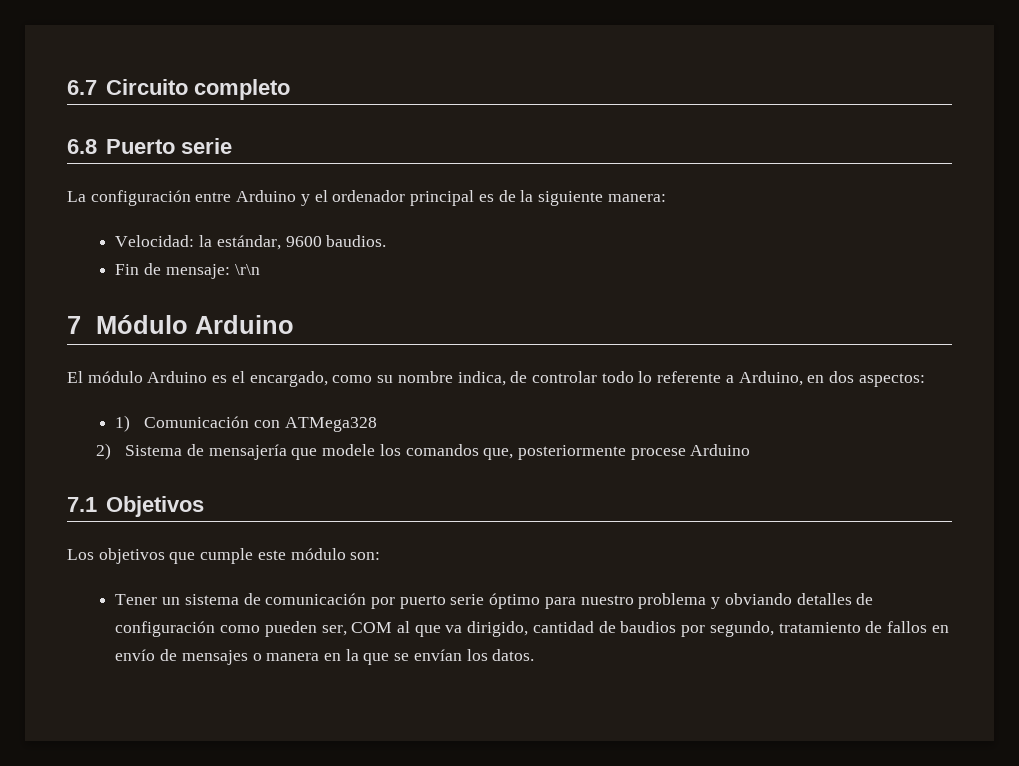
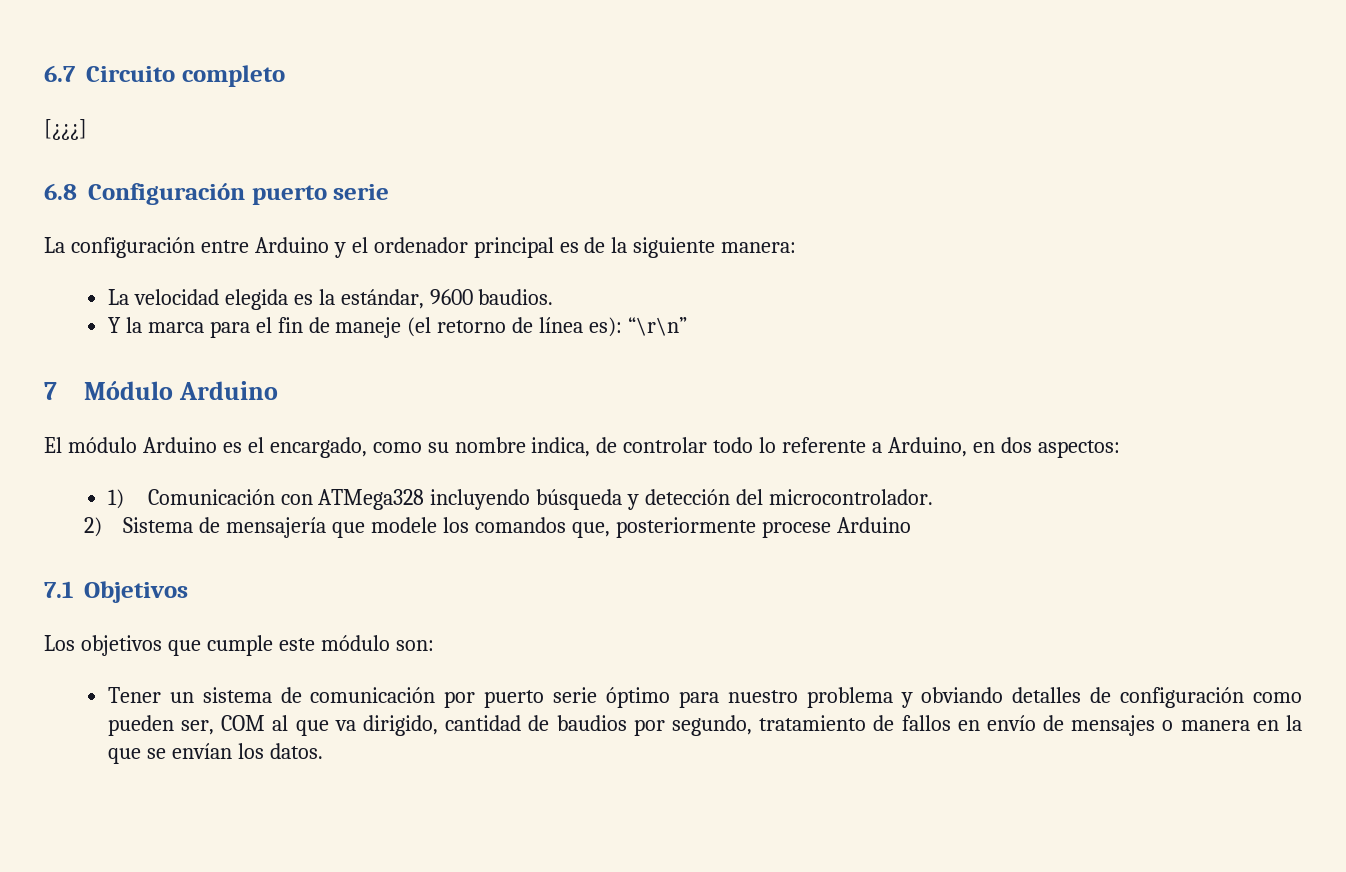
+ [¿¿¿]
- 6.8 Puerto serie
+ 6.8 Configuración puerto serie
- Velocidad: la estándar, 9600 baudios.
+ La velocidad elegida es la estándar, 9600 baudios.
- Fin de mensaje: \r\n
+ Y la marca para el fin de maneje (el retorno de línea es): “\r\n”
- 1) Comunicación con ATMega328
+ 1) Comunicación con ATMega328 incluyendo búsqueda y detección del microcontrolador.

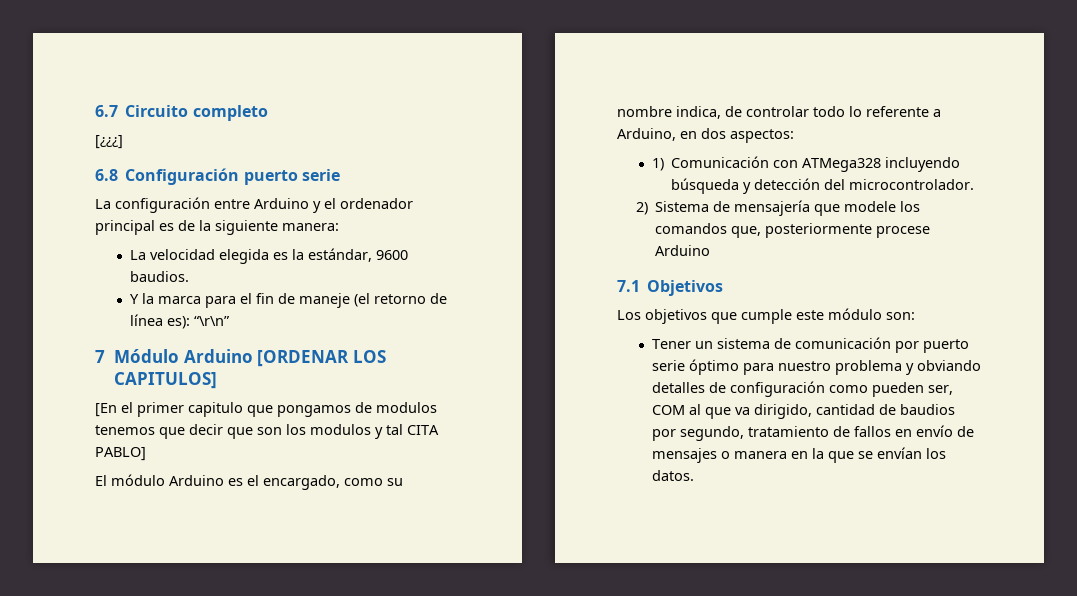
- 7 Módulo Arduino
+ 7 Módulo Arduino [ORDENAR LOS CAPITULOS]
+ [En el primer capitulo que pongamos de modulos tenemos que decir que son los modulos y tal CITA PABLO]

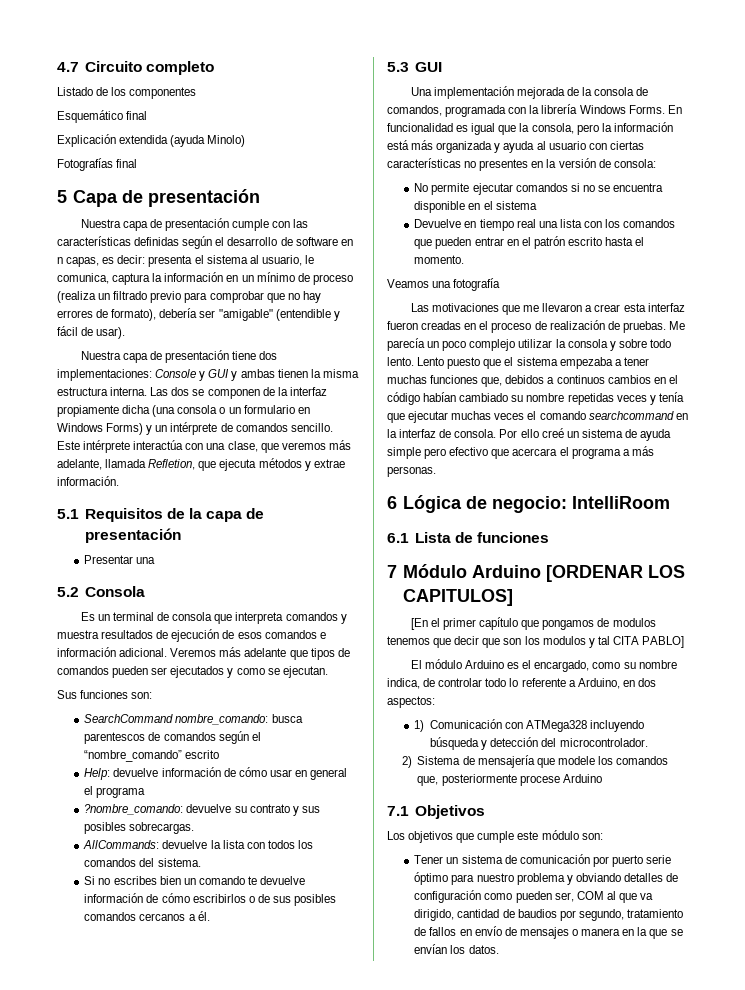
- 6.7 Circuito completo
+ 4.7 Circuito completo
- [¿¿¿]
- 6.8 Configuración puerto serie
- La configuración entre Arduino y el ordenador principal es de la siguiente manera:
- La velocidad elegida es la estándar, 9600 baudios.
- Y la marca para el fin de maneje (el retorno de línea es): “\r\n”
+ Listado de los componentes
+ Esquemático final
+ Explicación extendida (ayuda Minolo)
+ Fotografías final
+ 5 Capa de presentación
+ Nuestra capa de presentación cumple con las características definidas según el desarrollo de software en n capas, es decir: presenta el sistema al usuario, le comunica, captura la información en un mínimo de proceso (realiza un filtrado previo para comprobar que no hay errores de formato), debería ser "amigable" (entendible y fácil de usar).
+ Nuestra capa de presentación tiene dos implementaciones: Console y GUI y ambas tienen la misma estructura interna. Las dos se componen de la interfaz propiamente dicha (una consola o un formulario en Windows Forms) y un intérprete de comandos sencillo. Este intérprete interactúa con una clase, que veremos más adelante, llamada Refletion, que ejecuta métodos y extrae información.
+ 5.1 Requisitos de la capa de presentación
+ Presentar una
+ 5.2 Consola
+ Es un terminal de consola que interpreta comandos y muestra resultados de ejecución de esos comandos e información adicional. Veremos más adelante que tipos de comandos pueden ser ejecutados y como se ejecutan.
+ Sus funciones son:
+ SearchCommand nombre_comando: busca parentescos de comandos según el “nombre_comando” escrito
+ Help: devuelve información de cómo usar en general el programa
+ ?nombre_comando: devuelve su contrato y sus posibles sobrecargas.
+ AllCommands: devuelve la lista con todos los comandos del sistema.
+ Si no escribes bien un comando te devuelve información de cómo escribirlos o de sus posibles comandos cercanos a él.
+ 5.3 GUI
+ Una implementación mejorada de la consola de comandos, programada con la librería Windows Forms. En funcionalidad es igual que la consola, pero la información está más organizada y ayuda al usuario con ciertas características no presentes en la versión de consola:
+ No permite ejecutar comandos si no se encuentra disponible en el sistema
+ Devuelve en tiempo real una lista con los comandos que pueden entrar en el patrón escrito hasta el momento.
+ Veamos una fotografía
+ Las motivaciones que me llevaron a crear esta interfaz fueron creadas en el proceso de realización de pruebas. Me parecía un poco complejo utilizar la consola y sobre todo lento. Lento puesto que el sistema empezaba a tener muchas funciones que, debidos a continuos cambios en el código habían cambiado su nombre repetidas veces y tenía que ejecutar muchas veces el comando searchcommand en la interfaz de consola. Por ello creé un sistema de ayuda simple pero efectivo que acercara el programa a más personas.
+ 6 Lógica de negocio: IntelliRoom
+ 6.1 Lista de funciones
- [En el primer capitulo que pongamos de modulos tenemos que decir que son los modulos y tal CITA PABLO]
+ [En el primer capítulo que pongamos de modulos tenemos que decir que son los modulos y tal CITA PABLO]

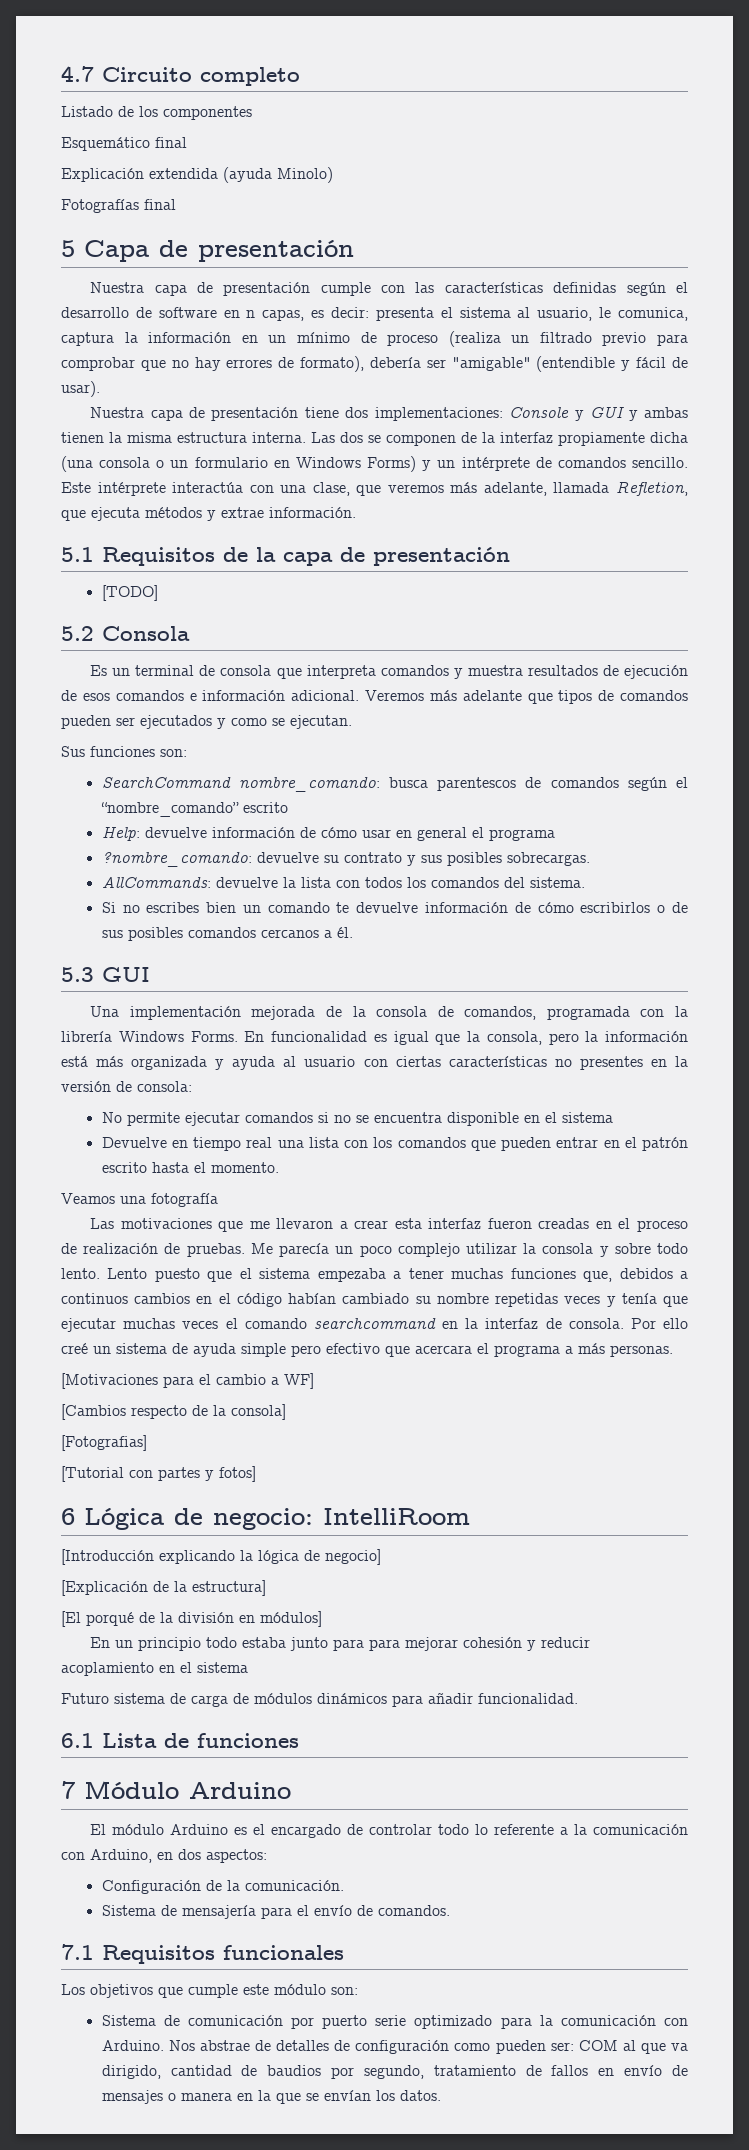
- Presentar una
+ [TODO]
+ [Motivaciones para el cambio a WF]
+ [Cambios respecto de la consola]
+ [Fotografias]
+ [Tutorial con partes y fotos]
+ [Introducción explicando la lógica de negocio]
+ [Explicación de la estructura]
+ [El porqué de la división en módulos]
+ En un principio todo estaba junto para para mejorar cohesión y reducir acoplamiento en el sistema
+ Futuro sistema de carga de módulos dinámicos para añadir funcionalidad.
- 7 Módulo Arduino [ORDENAR LOS CAPITULOS]
- [En el primer capítulo que pongamos de modulos tenemos que decir que son los modulos y tal CITA PABLO]
+ 7 Módulo Arduino
- El módulo Arduino es el encargado, como su nombre indica, de controlar todo lo referente a Arduino, en dos aspectos:
+ El módulo Arduino es el encargado de controlar todo lo referente a la comunicación con Arduino, en dos aspectos:
- 1) Comunicación con ATMega328 incluyendo búsqueda y detección del microcontrolador.
- 2) Sistema de mensajería que modele los comandos que, posteriormente procese Arduino
+ Configuración de la comunicación.
+ Sistema de mensajería para el envío de comandos.
- 7.1 Objetivos
+ 7.1 Requisitos funcionales
- Tener un sistema de comunicación por puerto serie óptimo para nuestro problema y obviando detalles de configuración como pueden ser, COM al que va dirigido, cantidad de baudios por segundo, tratamiento de fallos en envío de mensajes o manera en la que se envían los datos.
+ Sistema de comunicación por puerto serie optimizado para la comunicación con Arduino. Nos abstrae de detalles de configuración como pueden ser: COM al que va dirigido, cantidad de baudios por segundo, tratamiento de fallos en envío de mensajes o manera en la que se envían los datos.

